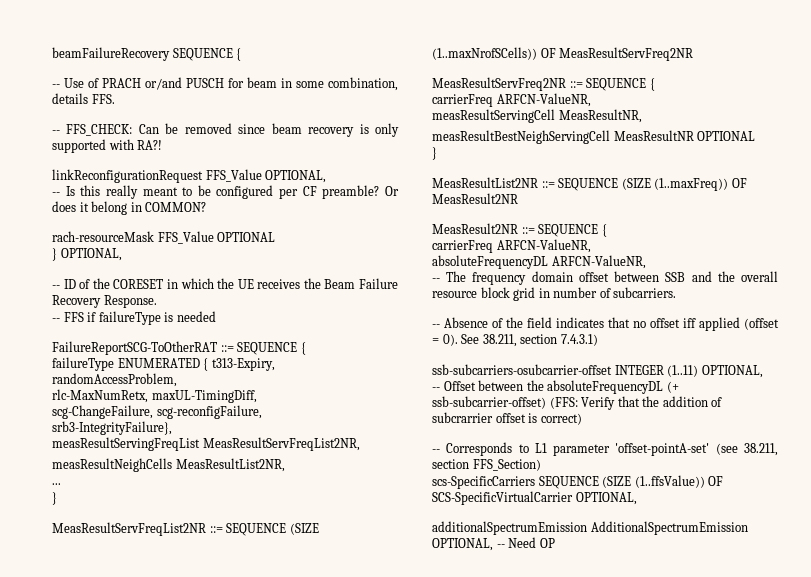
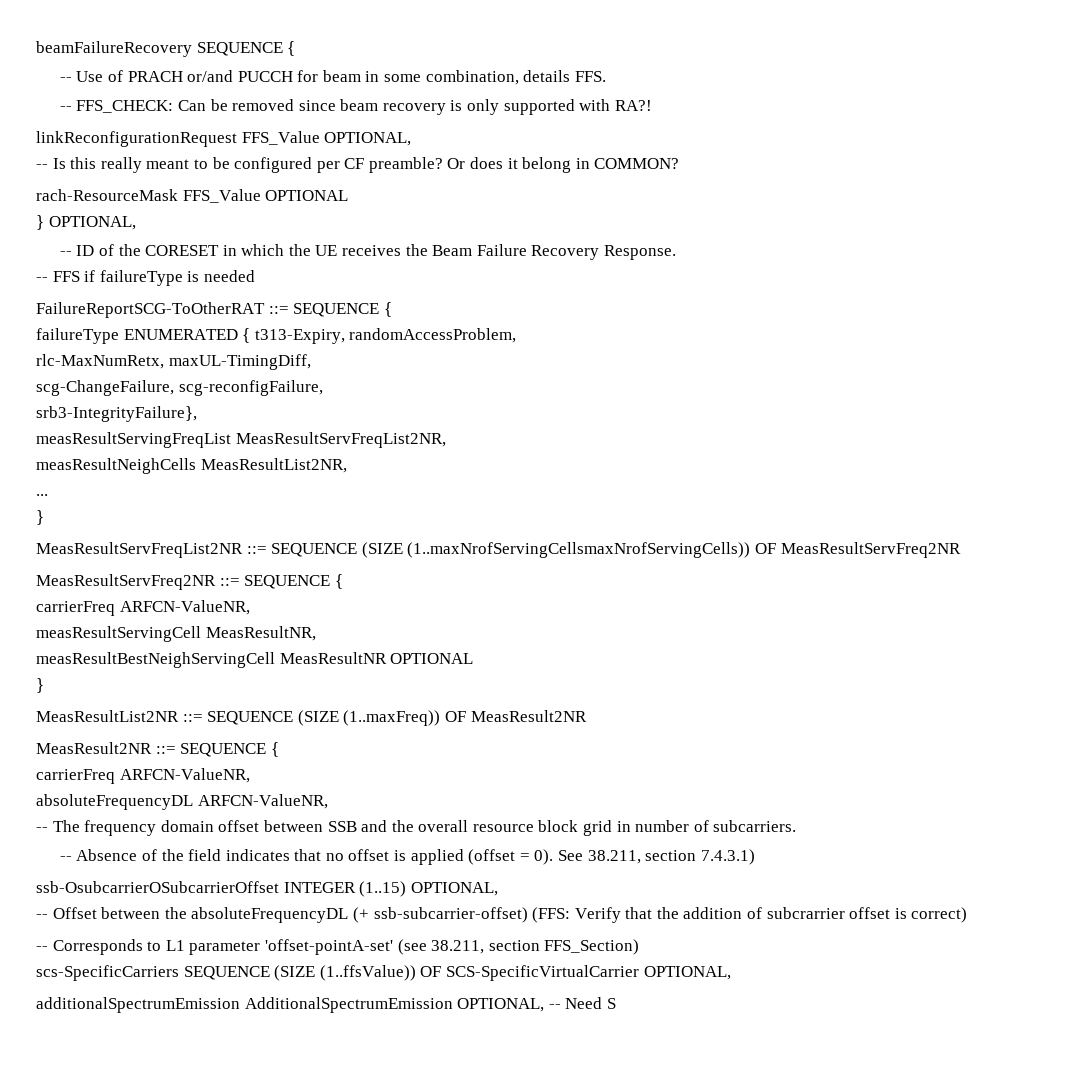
- -- Use of PRACH or/and PUSCH for beam in some combination, details FFS.
+ -- Use of PRACH or/and PUCCH for beam in some combination, details FFS.
- rach-resourceMask FFS_Value OPTIONAL
+ rach-ResourceMask FFS_Value OPTIONAL
- MeasResultServFreqList2NR ::= SEQUENCE (SIZE (1..maxNrofSCells)) OF MeasResultServFreq2NR
+ MeasResultServFreqList2NR ::= SEQUENCE (SIZE (1..maxNrofServingCellsmaxNrofServingCells)) OF MeasResultServFreq2NR
- -- Absence of the field indicates that no offset iff applied (offset = 0).
+ -- Absence of the field indicates that no offset is applied (offset = 0).
- ssb-subcarriers-osubcarrier-offset INTEGER (1..11) OPTIONAL,
+ ssb-OsubcarrierOSubcarrierOffset INTEGER (1..15) OPTIONAL,
- additionalSpectrumEmission AdditionalSpectrumEmission OPTIONAL, -- Need OP
+ additionalSpectrumEmission AdditionalSpectrumEmission OPTIONAL, -- Need S

